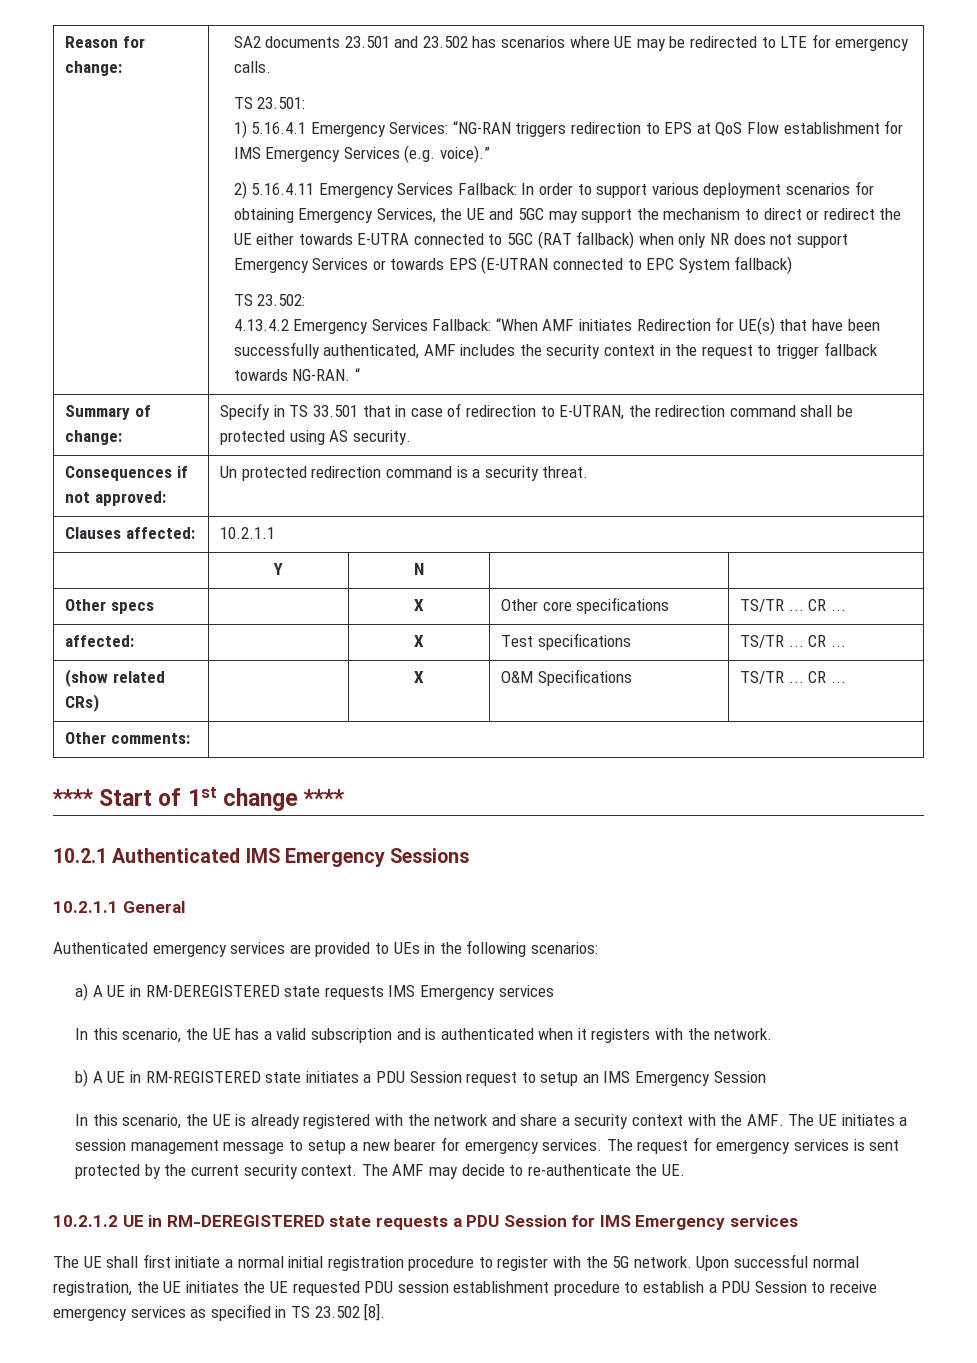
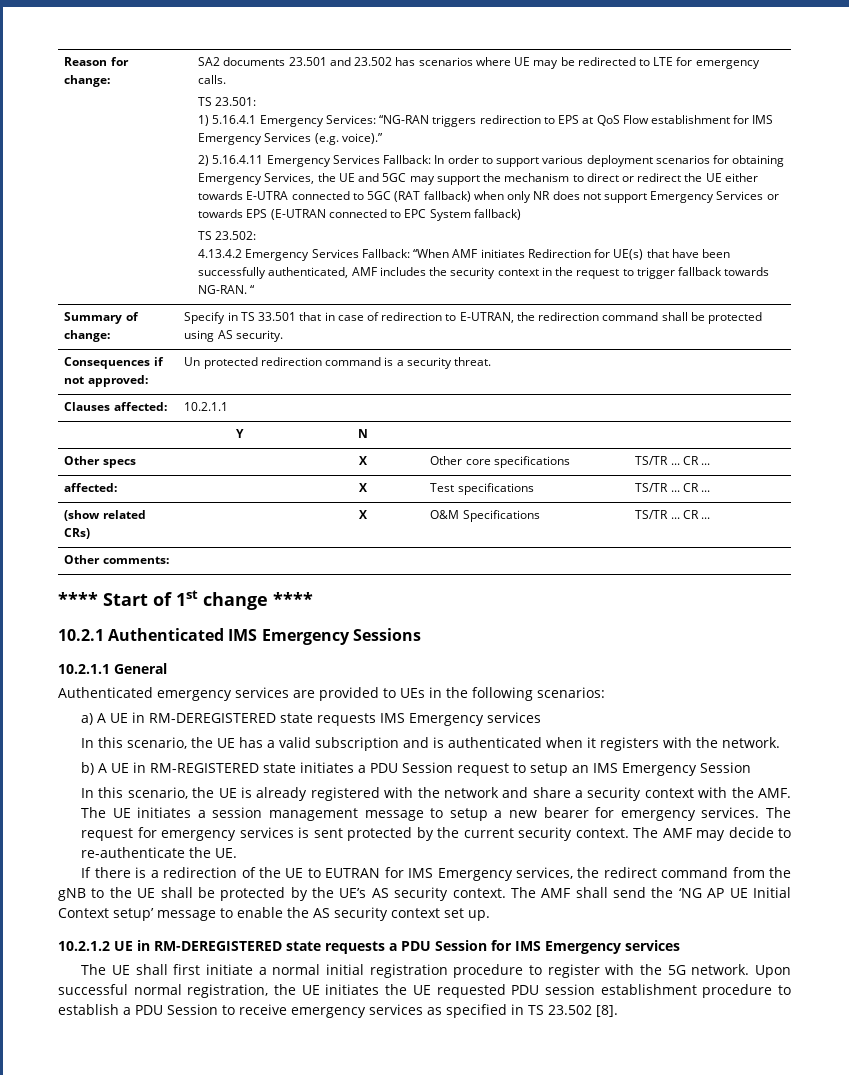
+ If there is a redirection of the UE to EUTRAN for IMS Emergency services, the redirect command from the gNB to the UE shall be protected by the UE’s AS security context. The AMF shall send the ‘NG AP UE Initial Context setup’ message to enable the AS security context set up.

